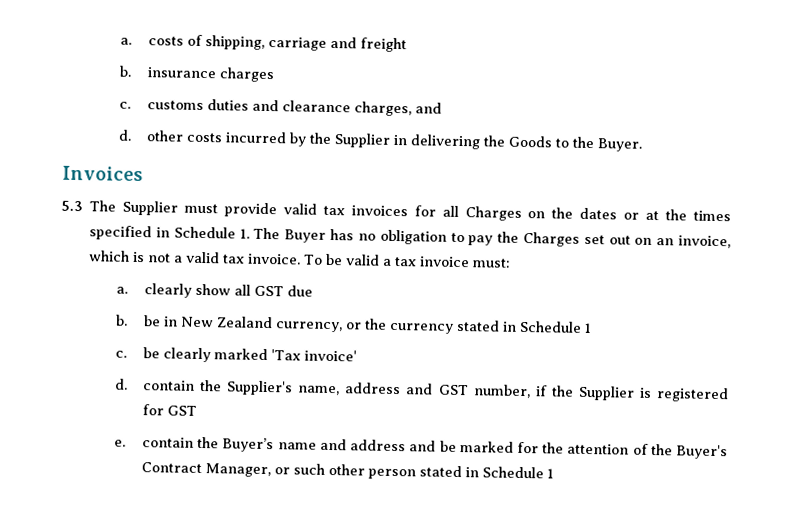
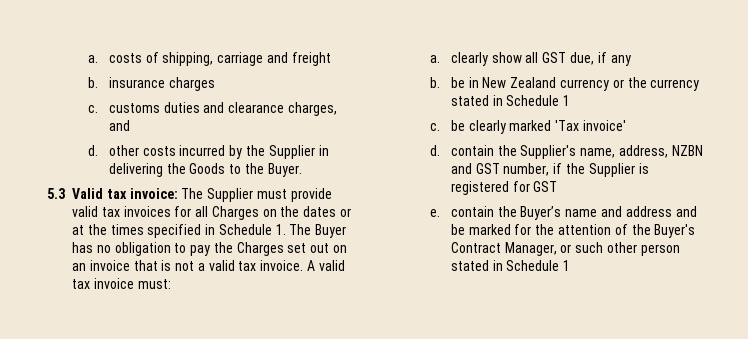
- Invoices
- 5.3 The Supplier must provide valid tax invoices for all Charges on the dates or at the times specified in Schedule 1. The Buyer has no obligation to pay the Charges set out on an invoice, which is not a valid tax invoice.
+ 5.3 Valid tax invoice: The Supplier must provide valid tax invoices for all Charges on the dates or at the times specified in Schedule 1. The Buyer has no obligation to pay the Charges set out on an invoice that is not a valid tax invoice.
- To be valid a tax invoice must:
+ A valid tax invoice must:
- a. clearly show all GST due
+ a. clearly show all GST due, if any
- b. be in New Zealand currency, or the currency stated in Schedule 1
+ b. be in New Zealand currency or the currency stated in Schedule 1
- d. contain the Supplier's name, address and GST number, if the Supplier is registered for GST
+ d. contain the Supplier's name, address, NZBN and GST number, if the Supplier is registered for GST

